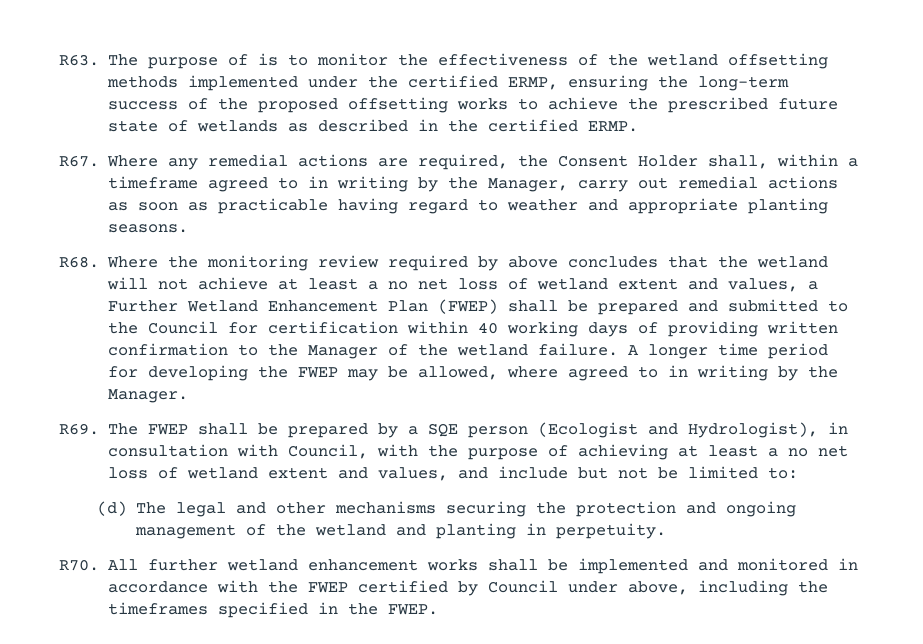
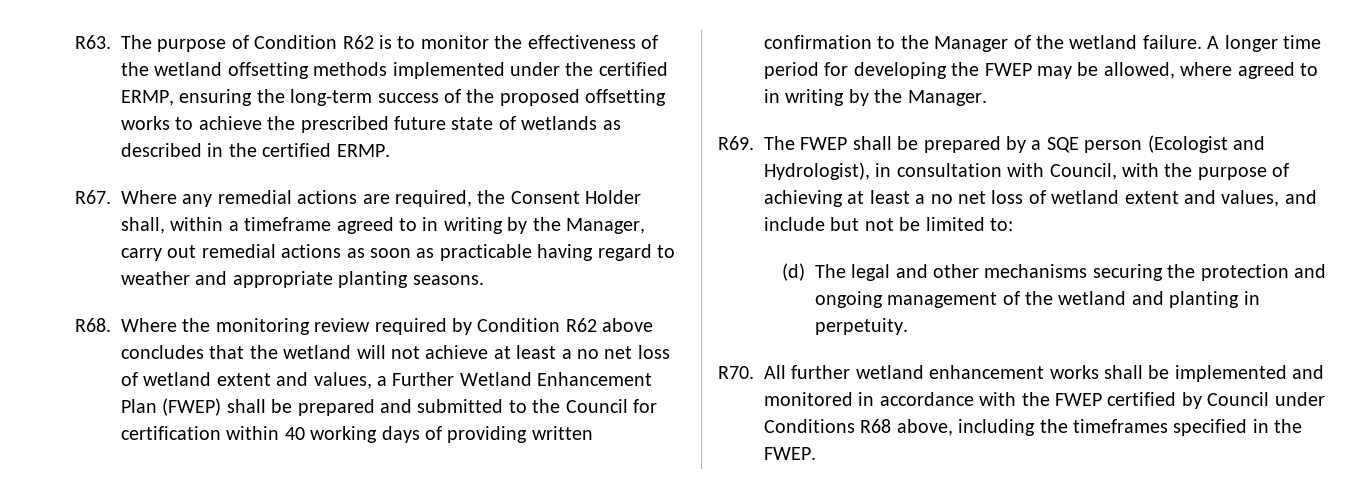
- R63. The purpose of is to monitor the effectiveness of the wetland offsetting methods implemented under the certified ERMP, ensuring the long-term success of the proposed offsetting works to achieve the prescribed future state of wetlands as described in the certified ERMP.
+ R63. The purpose of Condition R62 is to monitor the effectiveness of the wetland offsetting methods implemented under the certified ERMP, ensuring the long-term success of the proposed offsetting works to achieve the prescribed future state of wetlands as described in the certified ERMP.
- R68. Where the monitoring review required by above concludes that the wetland will not achieve at least a no net loss of wetland extent and values, a Further Wetland Enhancement Plan (FWEP) shall be prepared and submitted to the Council for certification within 40 working days of providing written confirmation to the Manager of the wetland failure.
+ R68. Where the monitoring review required by Condition R62 above concludes that the wetland will not achieve at least a no net loss of wetland extent and values, a Further Wetland Enhancement Plan (FWEP) shall be prepared and submitted to the Council for certification within 40 working days of providing written confirmation to the Manager of the wetland failure.
- R70. All further wetland enhancement works shall be implemented and monitored in accordance with the FWEP certified by Council under above, including the timeframes specified in the FWEP.
+ R70. All further wetland enhancement works shall be implemented and monitored in accordance with the FWEP certified by Council under Conditions R68 above, including the timeframes specified in the FWEP.

